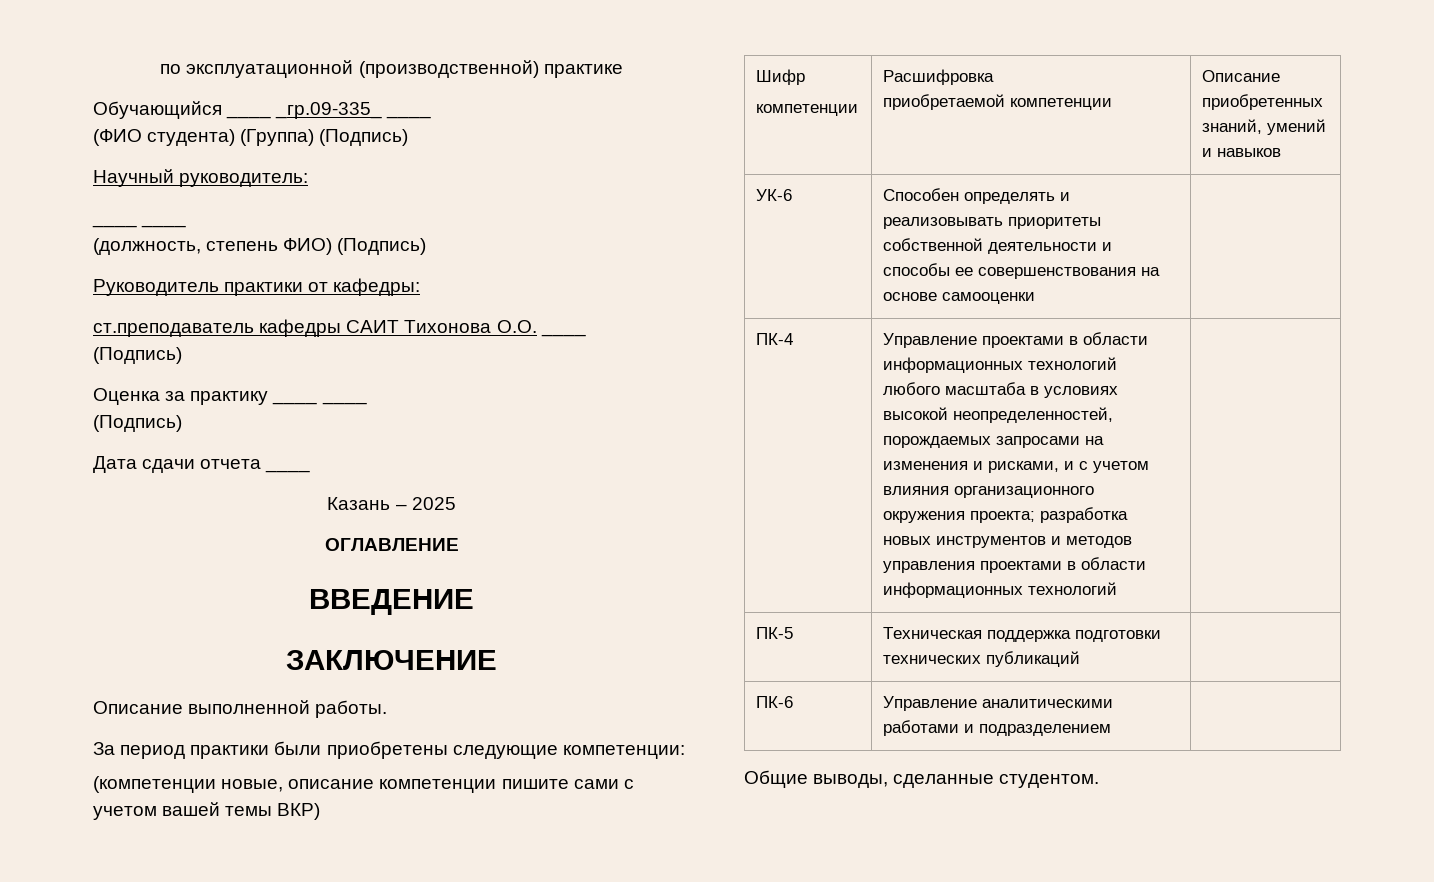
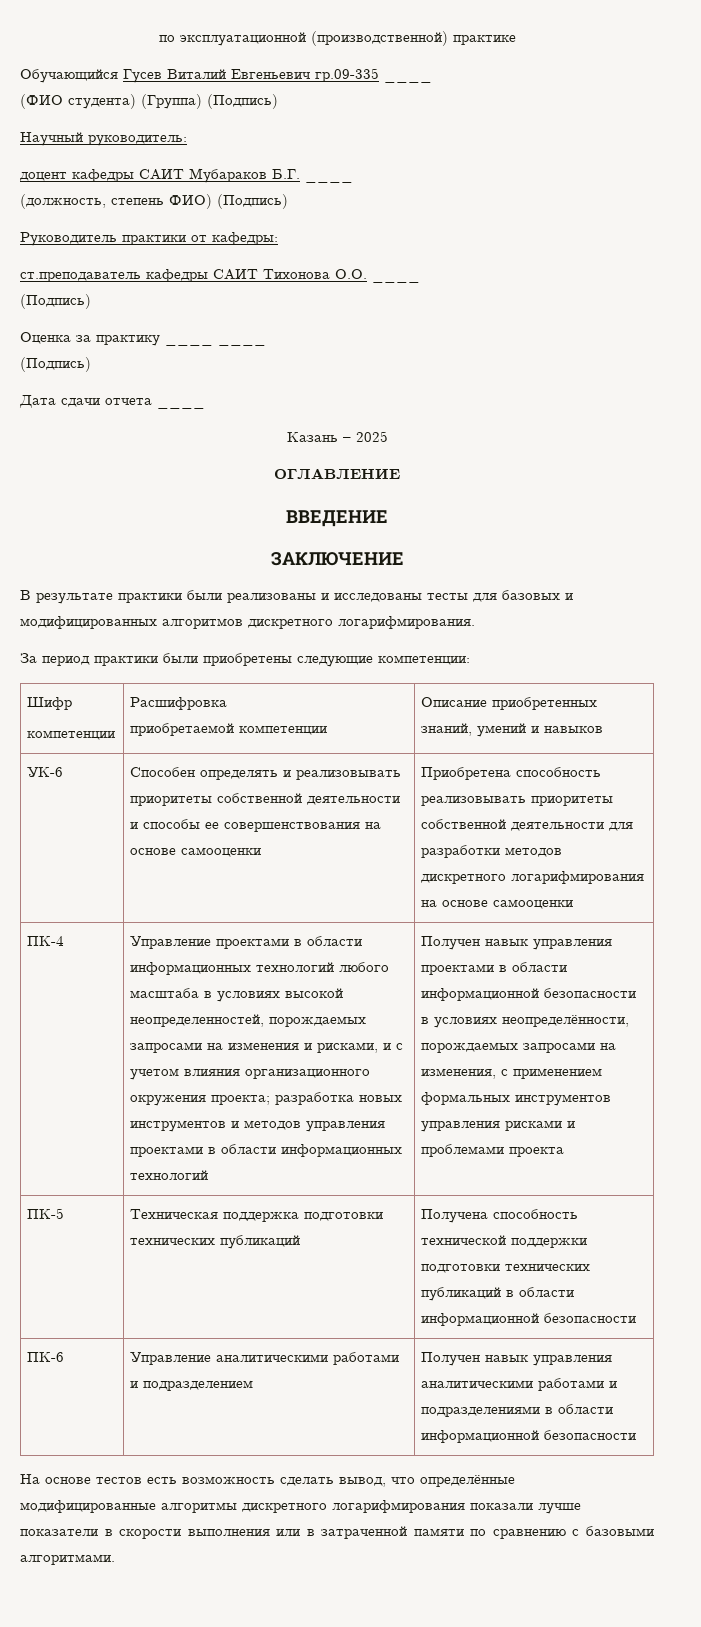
- Обучающийся ____ _гр.09-335_ ____
+ Обучающийся Гусев Виталий Евгеньевич гр.09-335 ____
  Научный руководитель:
- ____ ____
+ доцент кафедры САИТ Мубараков Б.Г. ____
- Описание выполненной работы.
+ В результате практики были реализованы и исследованы тесты для базовых и модифицированных алгоритмов дискретного логарифмирования.
- (компетенции новые, описание компетенции пишите сами с учетом вашей темы ВКР)
- УК-6 | Способен определять и реализовывать приоритеты собственной деятельности и способы ее совершенствования на основе самооценки |
+ УК-6 | Способен определять и реализовывать приоритеты собственной деятельности и способы ее совершенствования на основе самооценки | Приобретена способность реализовывать приоритеты собственной деятельности для разработки методов дискретного логарифмирования на основе самооценки
+ Получен навык управления проектами в области информационной безопасности в условиях неопределённости, порождаемых запросами на изменения, с применением формальных инструментов управления рисками и проблемами проекта
- ПК-5 | Техническая поддержка подготовки технических публикаций |
+ ПК-5 | Техническая поддержка подготовки технических публикаций | Получена способность технической поддержки подготовки технических публикаций в области информационной безопасности
- ПК-6 | Управление аналитическими работами и подразделением |
- Общие выводы, сделанные студентом.
+ ПК-6 | Управление аналитическими работами и подразделением | Получен навык управления аналитическими работами и подразделениями в области информационной безопасности
+ На основе тестов есть возможность сделать вывод, что определённые модифицированные алгоритмы дискретного логарифмирования показали лучше показатели в скорости выполнения или в затраченной памяти по сравнению с базовыми алгоритмами.

